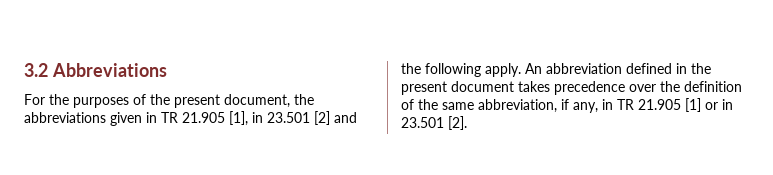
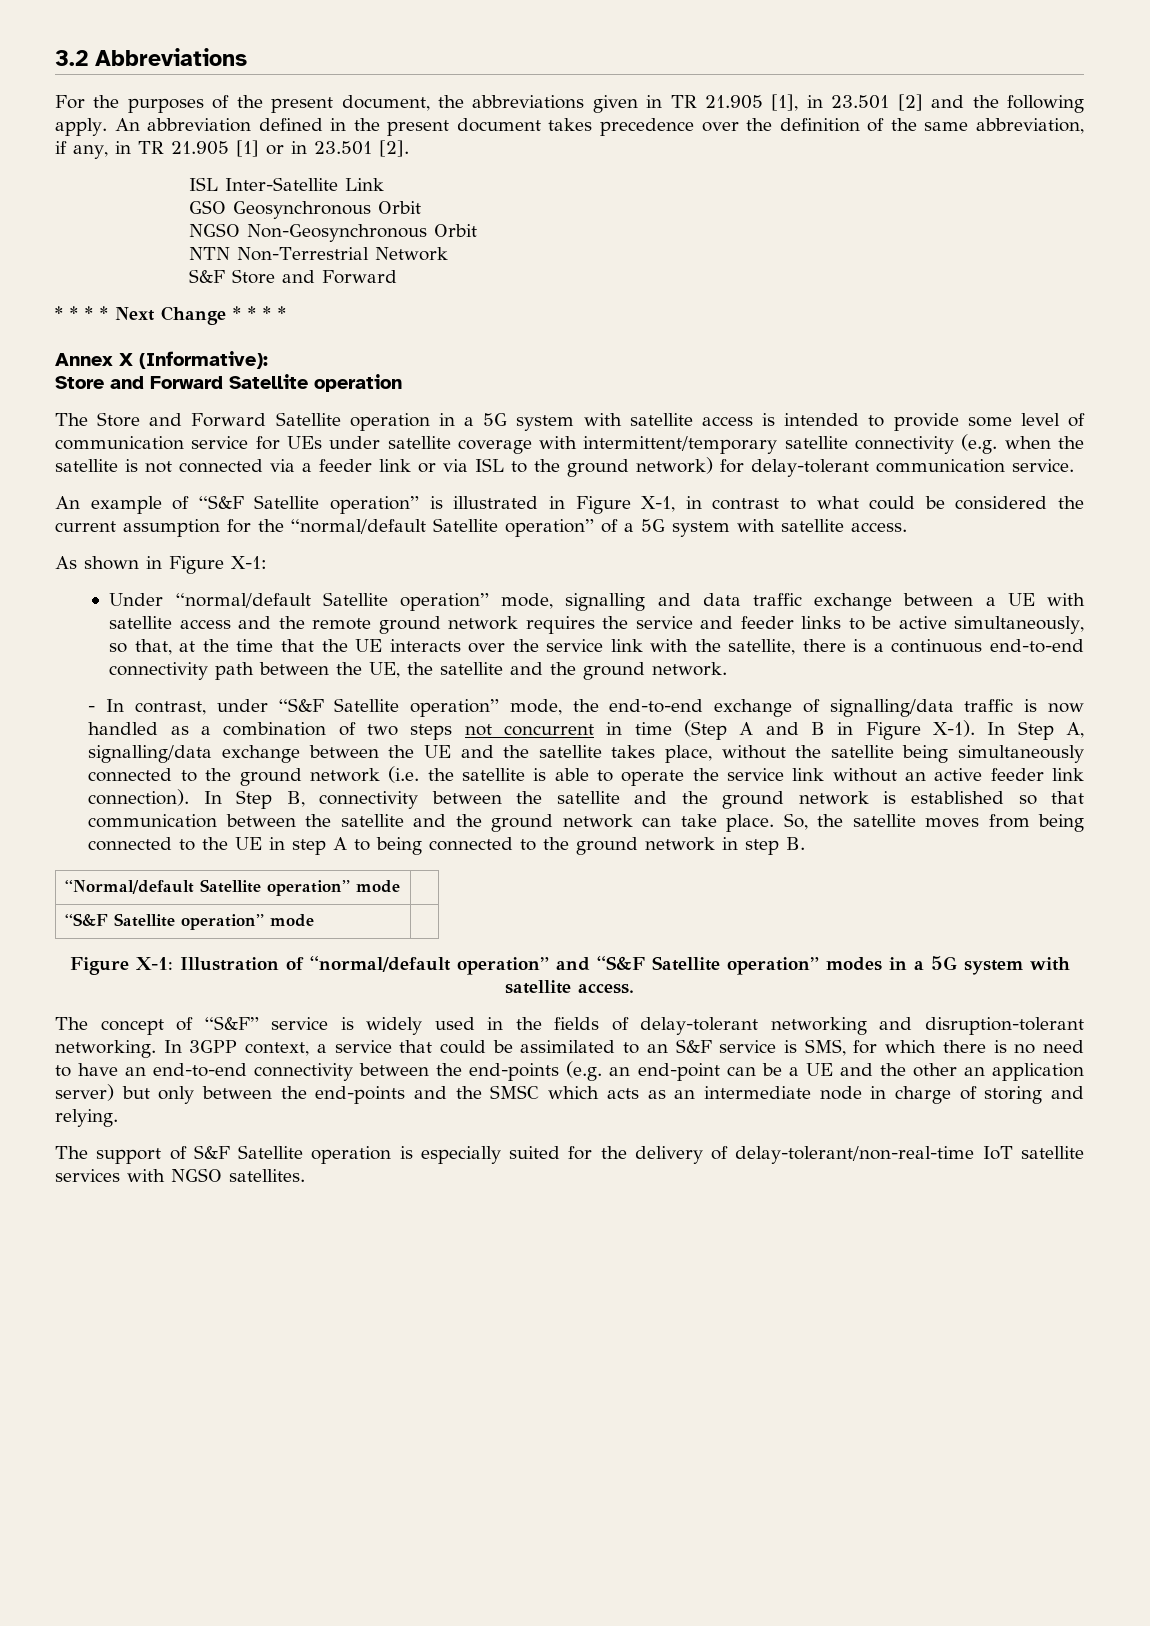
+ ISL Inter-Satellite Link
+ GSO Geosynchronous Orbit
+ NGSO Non-Geosynchronous Orbit
+ NTN Non-Terrestrial Network
+ S&F Store and Forward
+ * * * * Next Change * * * *
+ Annex X (Informative):
+ Store and Forward Satellite operation
+ The Store and Forward Satellite operation in a 5G system with satellite access is intended to provide some level of communication service for UEs under satellite coverage with intermittent/temporary satellite connectivity (e.g. when the satellite is not connected via a feeder link or via ISL to the ground network) for delay-tolerant communication service.
+ An example of “S&F Satellite operation” is illustrated in Figure X-1, in contrast to what could be considered the current assumption for the “normal/default Satellite operation” of a 5G system with satellite access.
+ As shown in Figure X-1:
+ Under “normal/default Satellite operation” mode, signalling and data traffic exchange between a UE with satellite access and the remote ground network requires the service and feeder links to be active simultaneously, so that, at the time that the UE interacts over the service link with the satellite, there is a continuous end-to-end connectivity path between the UE, the satellite and the ground network.
+ - In contrast, under “S&F Satellite operation” mode, the end-to-end exchange of signalling/data traffic is now handled as a combination of two steps not concurrent in time (Step A and B in Figure X-1). In Step A, signalling/data exchange between the UE and the satellite takes place, without the satellite being simultaneously connected to the ground network (i.e. the satellite is able to operate the service link without an active feeder link connection). In Step B, connectivity between the satellite and the ground network is established so that communication between the satellite and the ground network can take place. So, the satellite moves from being connected to the UE in step A to being connected to the ground network in step B.
+ “Normal/default Satellite operation” mode |
+ “S&F Satellite operation” mode |
+ Figure X-1: Illustration of “normal/default operation” and “S&F Satellite operation” modes in a 5G system with satellite access.
+ The concept of “S&F” service is widely used in the fields of delay-tolerant networking and disruption-tolerant networking. In 3GPP context, a service that could be assimilated to an S&F service is SMS, for which there is no need to have an end-to-end connectivity between the end-points (e.g. an end-point can be a UE and the other an application server) but only between the end-points and the SMSC which acts as an intermediate node in charge of storing and relying.
+ The support of S&F Satellite operation is especially suited for the delivery of delay-tolerant/non-real-time IoT satellite services with NGSO satellites.

